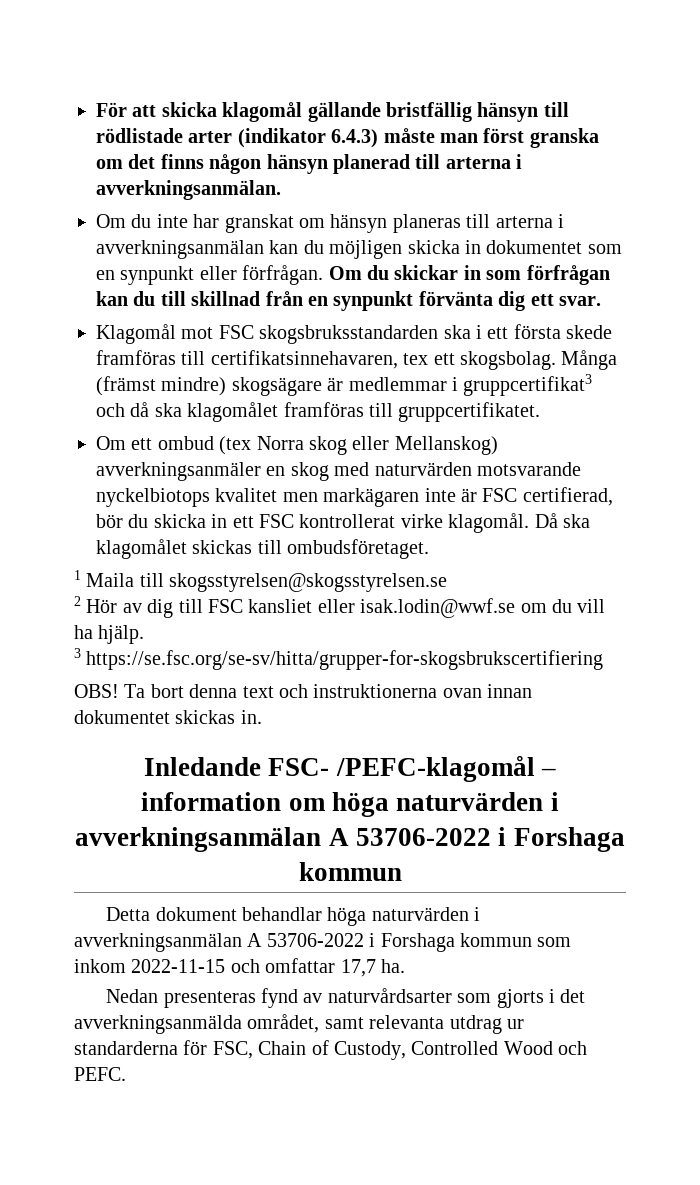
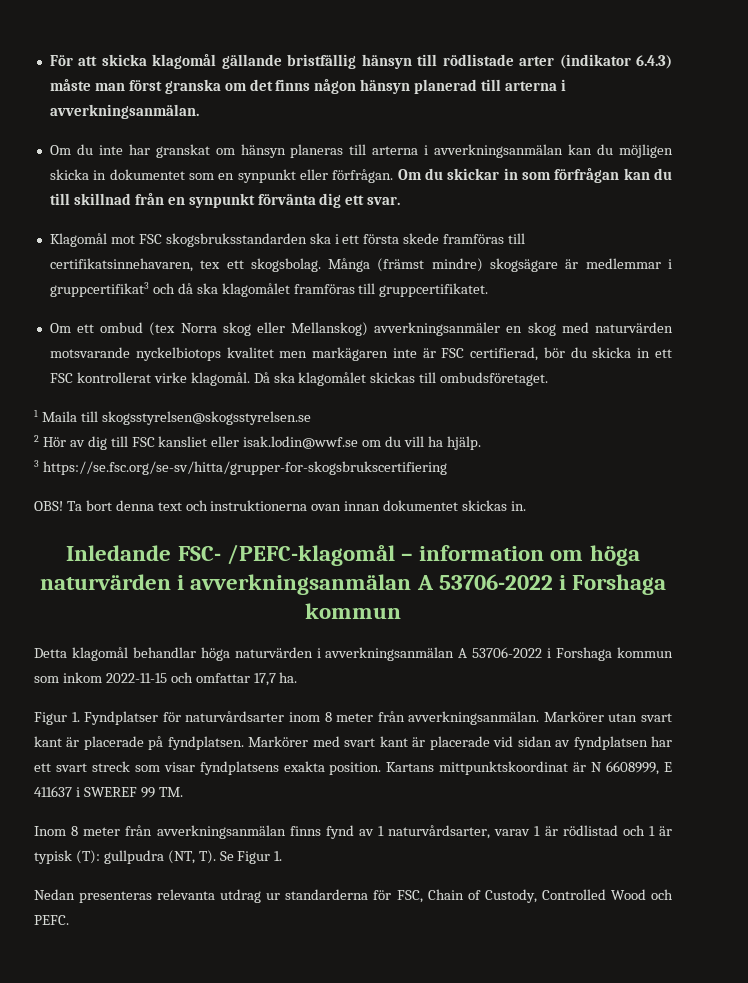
- Detta dokument behandlar höga naturvärden i avverkningsanmälan A 53706-2022 i Forshaga kommun som inkom 2022-11-15 och omfattar 17,7 ha.
+ Detta klagomål behandlar höga naturvärden i avverkningsanmälan A 53706-2022 i Forshaga kommun som inkom 2022-11-15 och omfattar 17,7 ha.
- Nedan presenteras fynd av naturvårdsarter som gjorts i det avverkningsanmälda området, samt relevanta utdrag ur standarderna för FSC, Chain of Custody, Controlled Wood och PEFC.
+ Figur 1. Fyndplatser för naturvårdsarter inom 8 meter från avverkningsanmälan. Markörer utan svart kant är placerade på fyndplatsen. Markörer med svart kant är placerade vid sidan av fyndplatsen har ett svart streck som visar fyndplatsens exakta position. Kartans mittpunktskoordinat är N 6608999, E 411637 i SWEREF 99 TM.
+ Inom 8 meter från avverkningsanmälan finns fynd av 1 naturvårdsarter, varav 1 är rödlistad och 1 är typisk (T): gullpudra (NT, T). Se Figur 1.
+ Nedan presenteras relevanta utdrag ur standarderna för FSC, Chain of Custody, Controlled Wood och PEFC.

